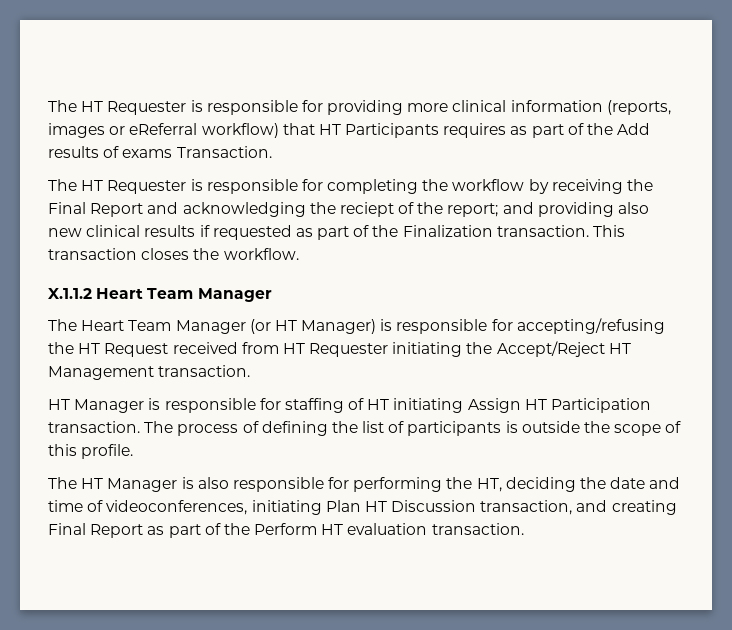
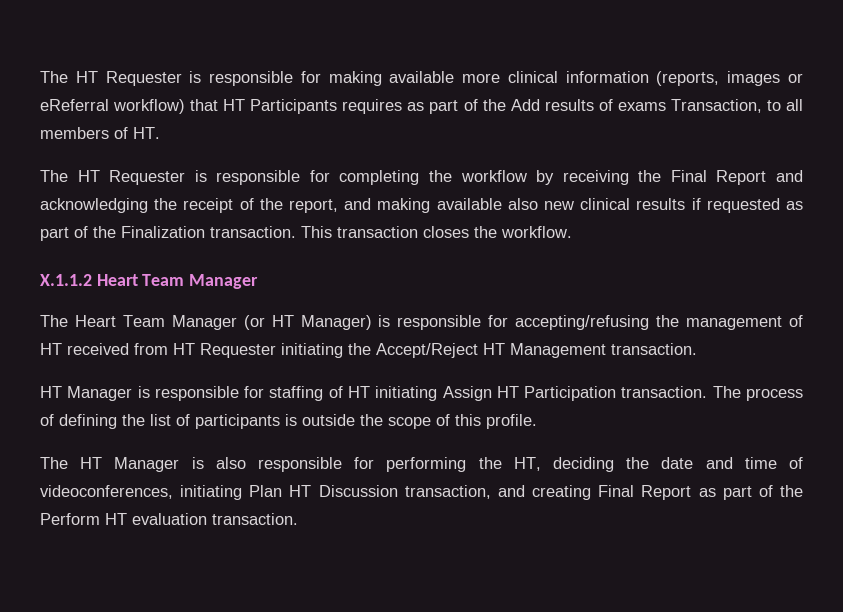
- The HT Requester is responsible for providing more clinical information (reports, images or eReferral workflow) that HT Participants requires as part of the Add results of exams Transaction.
+ The HT Requester is responsible for making available more clinical information (reports, images or eReferral workflow) that HT Participants requires as part of the Add results of exams Transaction, to all members of HT.
- The HT Requester is responsible for completing the workflow by receiving the Final Report and acknowledging the reciept of the report; and providing also new clinical results if requested as part of the Finalization transaction.
+ The HT Requester is responsible for completing the workflow by receiving the Final Report and acknowledging the receipt of the report, and making available also new clinical results if requested as part of the Finalization transaction.
- The Heart Team Manager (or HT Manager) is responsible for accepting/refusing the HT Request received from HT Requester initiating the Accept/Reject HT Management transaction.
+ The Heart Team Manager (or HT Manager) is responsible for accepting/refusing the management of HT received from HT Requester initiating the Accept/Reject HT Management transaction.

